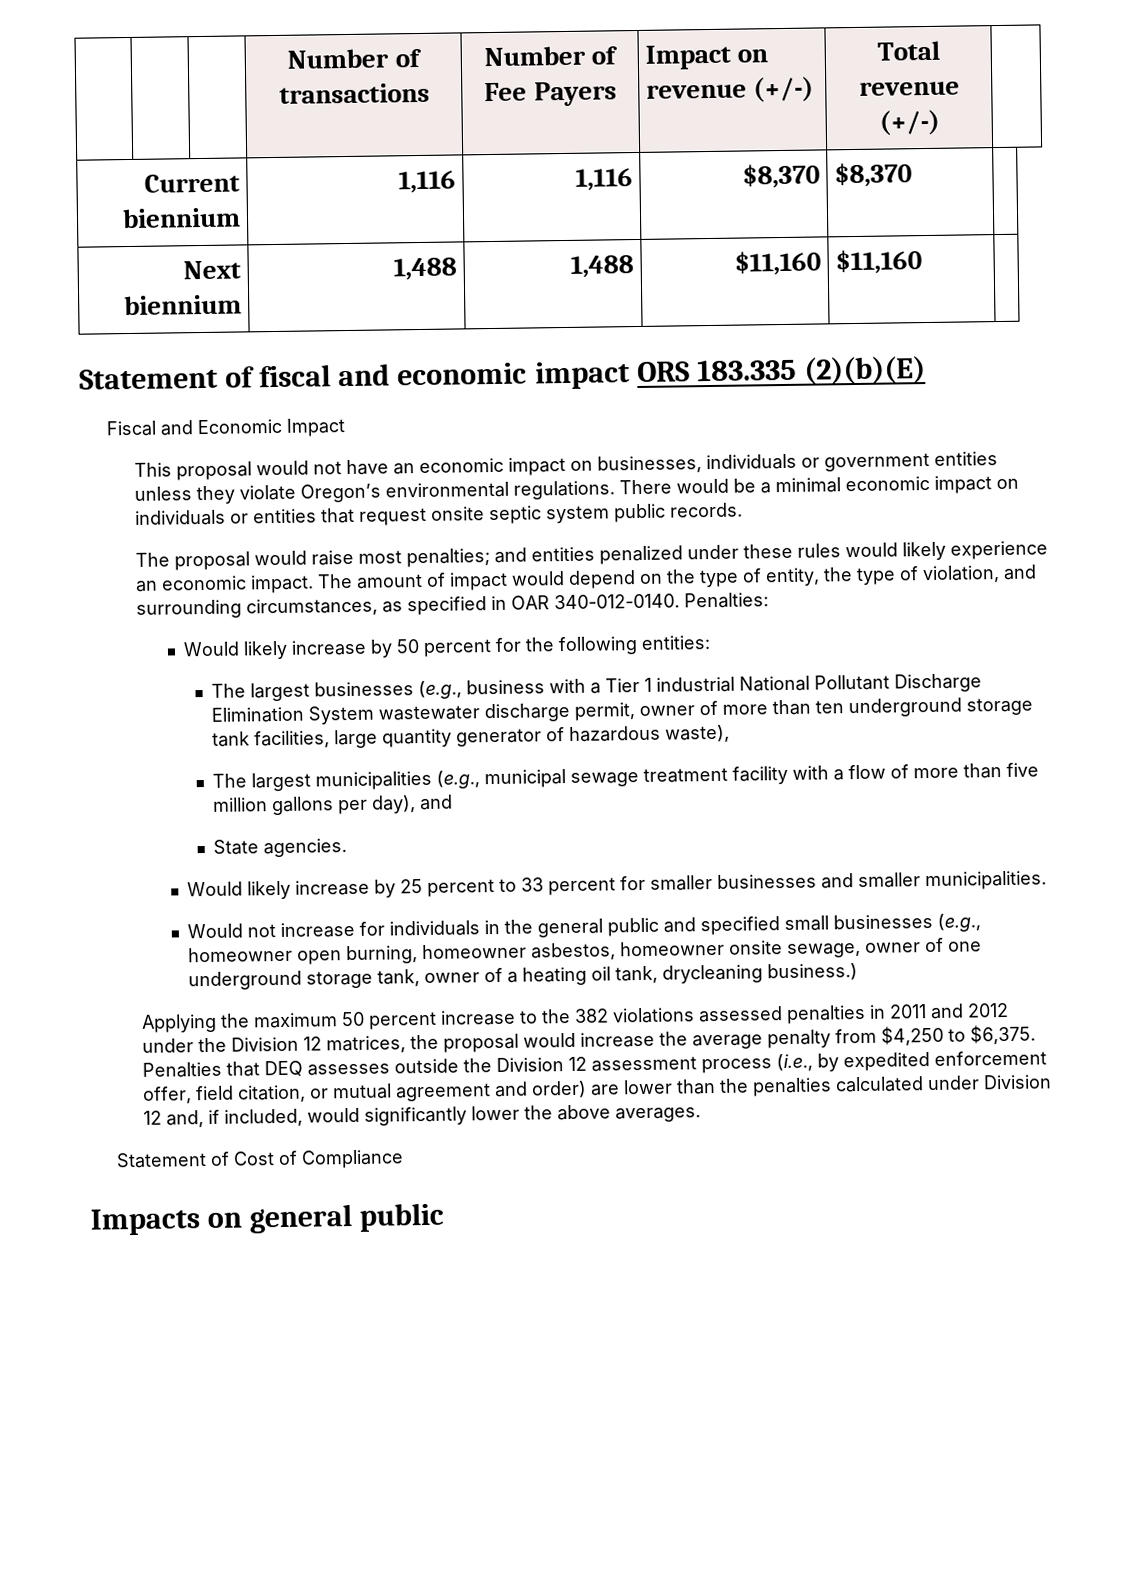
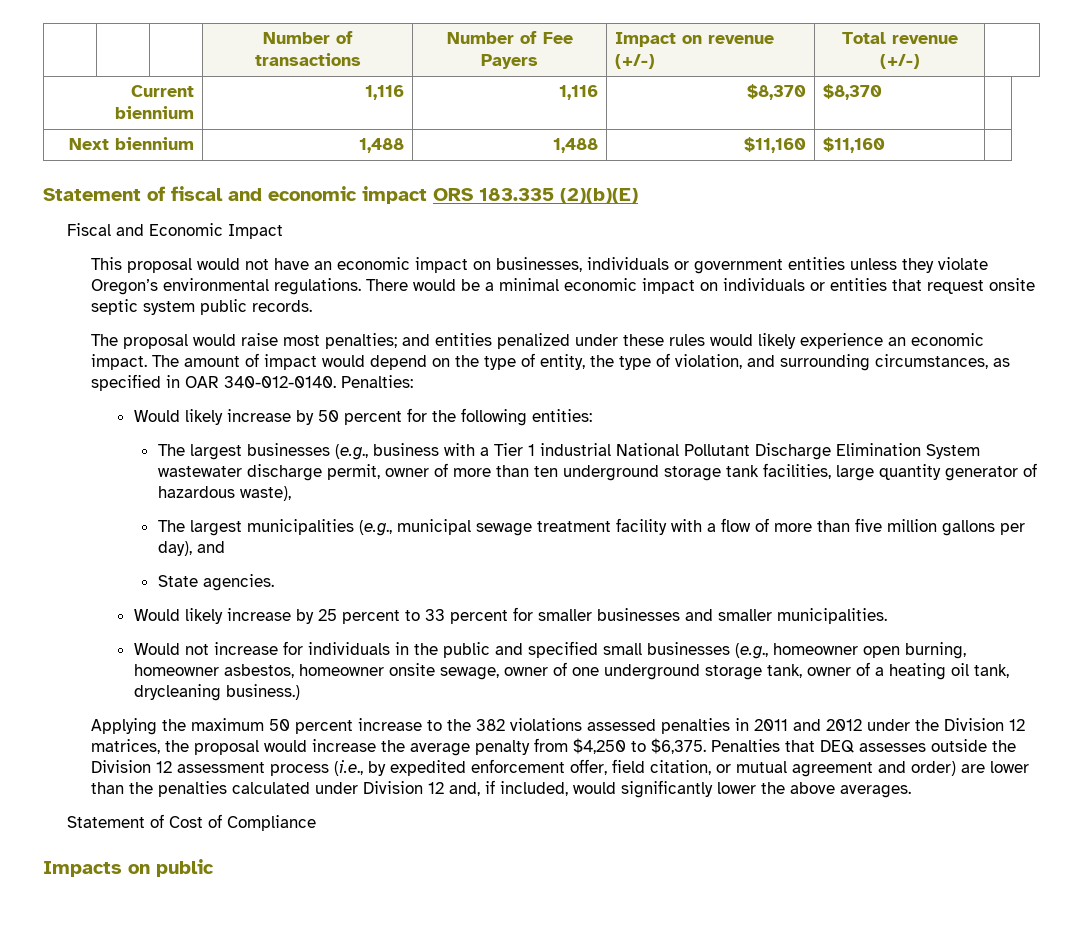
- Would not increase for individuals in the general public and specified small businesses (e.g., homeowner open burning, homeowner asbestos, homeowner onsite sewage, owner of one underground storage tank, owner of a heating oil tank, drycleaning business.)
+ Would not increase for individuals in the public and specified small businesses (e.g., homeowner open burning, homeowner asbestos, homeowner onsite sewage, owner of one underground storage tank, owner of a heating oil tank, drycleaning business.)
- Impacts on general public
+ Impacts on public

